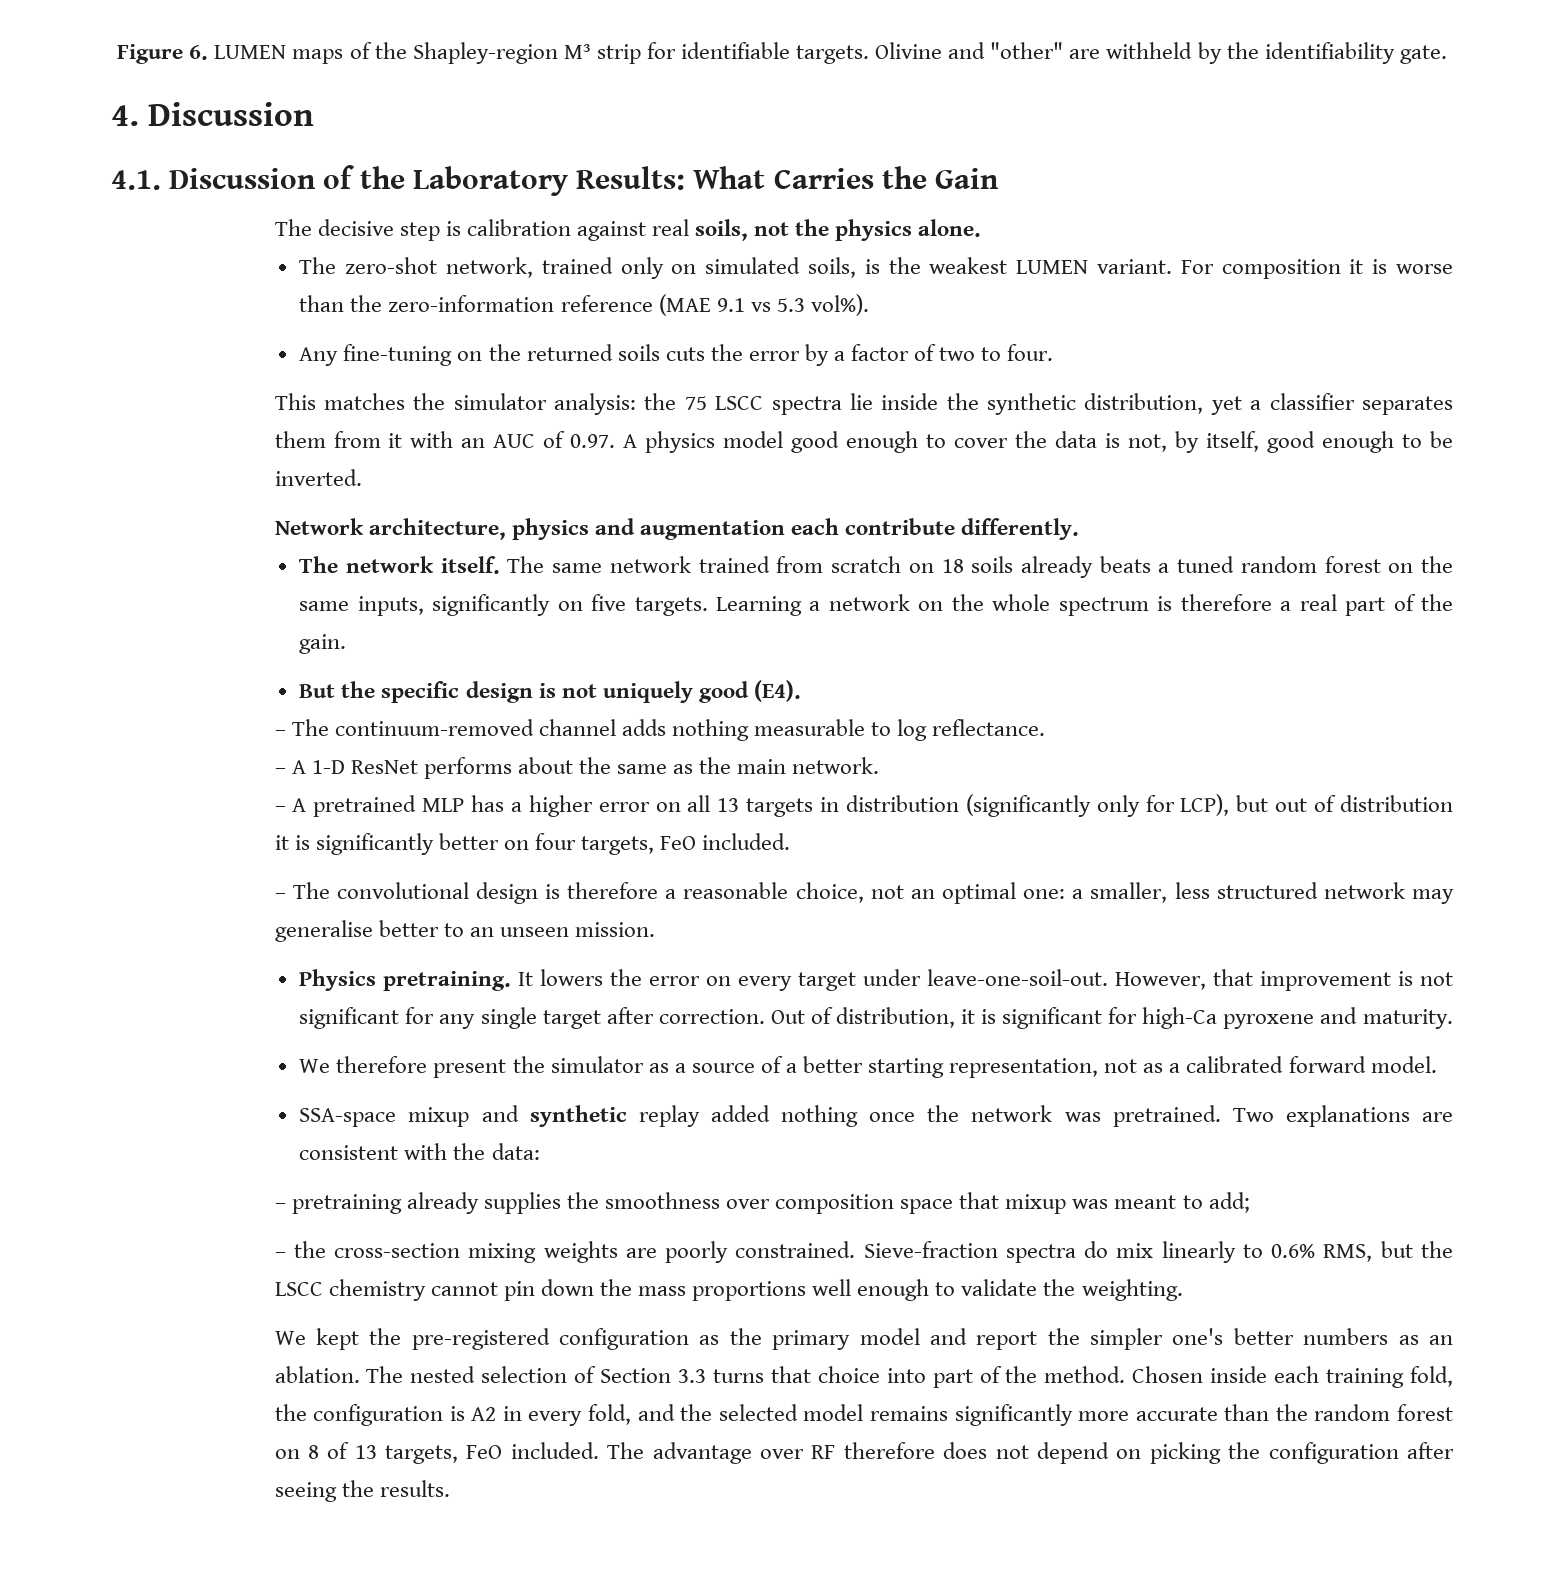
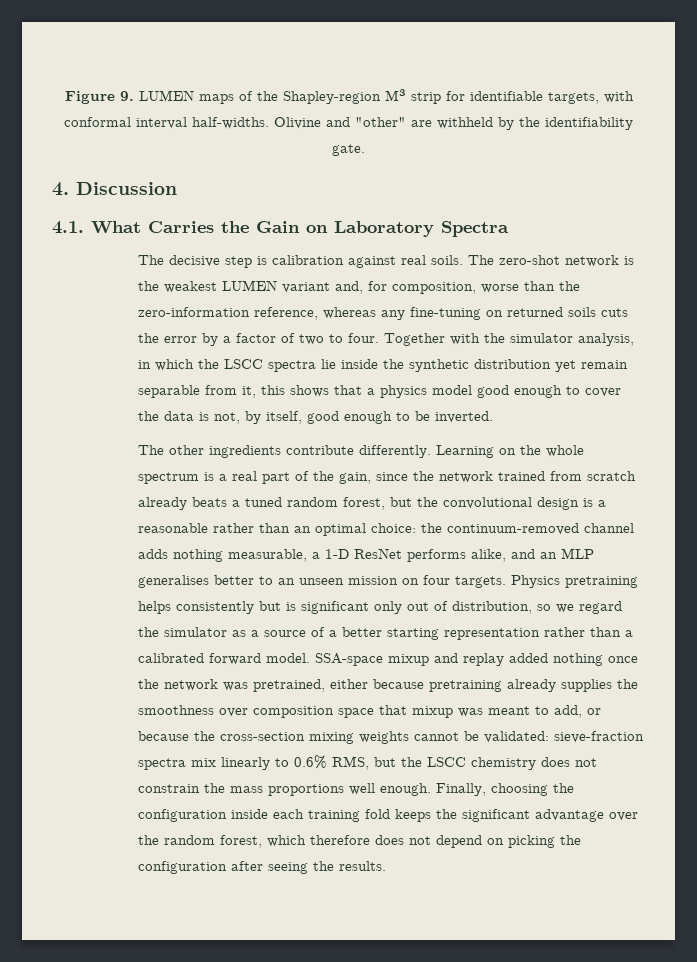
- Figure 6. LUMEN maps of the Shapley-region M³ strip for identifiable targets.
+ Figure 9. LUMEN maps of the Shapley-region M³ strip for identifiable targets, with conformal interval half-widths.
- 4.1. Discussion of the Laboratory Results: What Carries the Gain
+ 4.1. What Carries the Gain on Laboratory Spectra
- The decisive step is calibration against real soils, not the physics alone.
- The zero-shot network, trained only on simulated soils, is the weakest LUMEN variant. For composition it is worse than the zero-information reference (MAE 9.1 vs 5.3 vol%).
- Any fine-tuning on the returned soils cuts the error by a factor of two to four.
- This matches the simulator analysis: the 75 LSCC spectra lie inside the synthetic distribution, yet a classifier separates them from it with an AUC of 0.97. A physics model good enough to cover the data is not, by itself, good enough to be inverted.
+ The decisive step is calibration against real soils. The zero-shot network is the weakest LUMEN variant and, for composition, worse than the zero-information reference, whereas any fine-tuning on returned soils cuts the error by a factor of two to four. Together with the simulator analysis, in which the LSCC spectra lie inside the synthetic distribution yet remain separable from it, this shows that a physics model good enough to cover the data is not, by itself, good enough to be inverted.
- Network architecture, physics and augmentation each contribute differently.
- The network itself. The same network trained from scratch on 18 soils already beats a tuned random forest on the same inputs, significantly on five targets. Learning a network on the whole spectrum is therefore a real part of the gain.
- But the specific design is not uniquely good (E4).
- – The continuum-removed channel adds nothing measurable to log reflectance.
- – A 1-D ResNet performs about the same as the main network.
- – A pretrained MLP has a higher error on all 13 targets in distribution (significantly only for LCP), but out of distribution it is significantly better on four targets, FeO included.
- – The convolutional design is therefore a reasonable choice, not an optimal one: a smaller, less structured network may generalise better to an unseen mission.
- Physics pretraining. It lowers the error on every target under leave-one-soil-out. However, that improvement is not significant for any single target after correction. Out of distribution, it is significant for high-Ca pyroxene and maturity.
- We therefore present the simulator as a source of a better starting representation, not as a calibrated forward model.
- SSA-space mixup and synthetic replay added nothing once the network was pretrained. Two explanations are consistent with the data:
- – pretraining already supplies the smoothness over composition space that mixup was meant to add;
- – the cross-section mixing weights are poorly constrained. Sieve-fraction spectra do mix linearly to 0.6% RMS, but the LSCC chemistry cannot pin down the mass proportions well enough to validate the weighting.
- We kept the pre-registered configuration as the primary model and report the simpler one's better numbers as an ablation. The nested selection of Section 3.3 turns that choice into part of the method. Chosen inside each training fold, the configuration is A2 in every fold, and the selected model remains significantly more accurate than the random forest on 8 of 13 targets, FeO included. The advantage over RF therefore does not depend on picking the configuration after seeing the results.
+ The other ingredients contribute differently. Learning on the whole spectrum is a real part of the gain, since the network trained from scratch already beats a tuned random forest, but the convolutional design is a reasonable rather than an optimal choice: the continuum-removed channel adds nothing measurable, a 1-D ResNet performs alike, and an MLP generalises better to an unseen mission on four targets. Physics pretraining helps consistently but is significant only out of distribution, so we regard the simulator as a source of a better starting representation rather than a calibrated forward model. SSA-space mixup and replay added nothing once the network was pretrained, either because pretraining already supplies the smoothness over composition space that mixup was meant to add, or because the cross-section mixing weights cannot be validated: sieve-fraction spectra mix linearly to 0.6% RMS, but the LSCC chemistry does not constrain the mass proportions well enough. Finally, choosing the configuration inside each training fold keeps the significant advantage over the random forest, which therefore does not depend on picking the configuration after seeing the results.

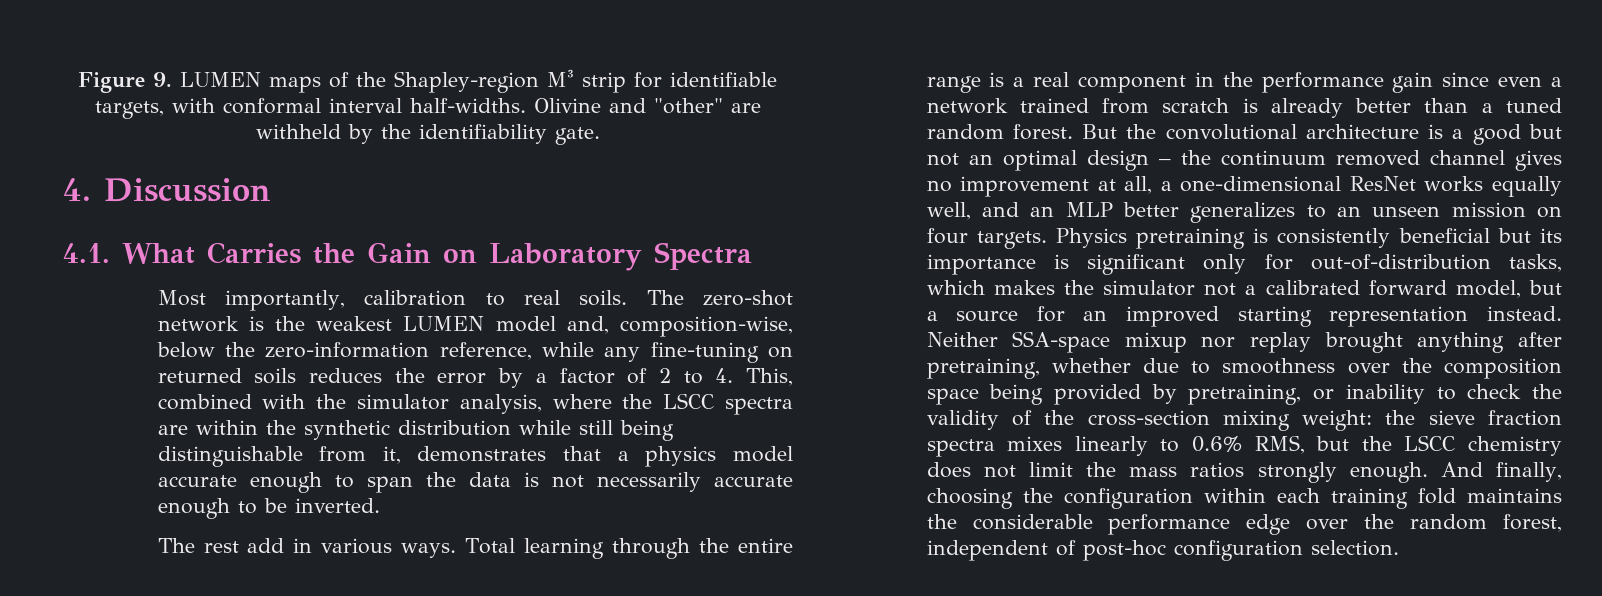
- The decisive step is calibration against real soils.
+ Most importantly, calibration to real soils.
- The zero-shot network is the weakest LUMEN variant and, for composition, worse than the zero-information reference, whereas any fine-tuning on returned soils cuts the error by a factor of two to four. Together with the simulator analysis, in which the LSCC spectra lie inside the synthetic distribution yet remain separable from it, this shows that a physics model good enough to cover the data is not, by itself, good enough to be inverted.
+ The zero-shot network is the weakest LUMEN model and, composition-wise, below the zero-information reference, while any fine-tuning on returned soils reduces the error by a factor of 2 to 4. This, combined with the simulator analysis, where the LSCC spectra are within the synthetic distribution while still being distinguishable from it, demonstrates that a physics model accurate enough to span the data is not necessarily accurate enough to be inverted.
- The other ingredients contribute differently. Learning on the whole spectrum is a real part of the gain, since the network trained from scratch already beats a tuned random forest, but the convolutional design is a reasonable rather than an optimal choice: the continuum-removed channel adds nothing measurable, a 1-D ResNet performs alike, and an MLP generalises better to an unseen mission on four targets.
+ The rest add in various ways. Total learning through the entire range is a real component in the performance gain since even a network trained from scratch is already better than a tuned random forest. But the convolutional architecture is a good but not an optimal design – the continuum removed channel gives no improvement at all, a one-dimensional ResNet works equally well, and an MLP better generalizes to an unseen mission on four targets.
- Physics pretraining helps consistently but is significant only out of distribution, so we regard the simulator as a source of a better starting representation rather than a calibrated forward model. SSA-space mixup and replay added nothing once the network was pretrained, either because pretraining already supplies the smoothness over composition space that mixup was meant to add, or because the cross-section mixing weights cannot be validated: sieve-fraction spectra mix linearly to 0.6% RMS, but the LSCC chemistry does not constrain the mass proportions well enough. Finally, choosing the configuration inside each training fold keeps the significant advantage over the random forest, which therefore does not depend on picking the configuration after seeing the results.
+ Physics pretraining is consistently beneficial but its importance is significant only for out-of-distribution tasks, which makes the simulator not a calibrated forward model, but a source for an improved starting representation instead. Neither SSA-space mixup nor replay brought anything after pretraining, whether due to smoothness over the composition space being provided by pretraining, or inability to check the validity of the cross-section mixing weight: the sieve fraction spectra mixes linearly to 0.6% RMS, but the LSCC chemistry does not limit the mass ratios strongly enough. And finally, choosing the configuration within each training fold maintains the considerable performance edge over the random forest, independent of post-hoc configuration selection.

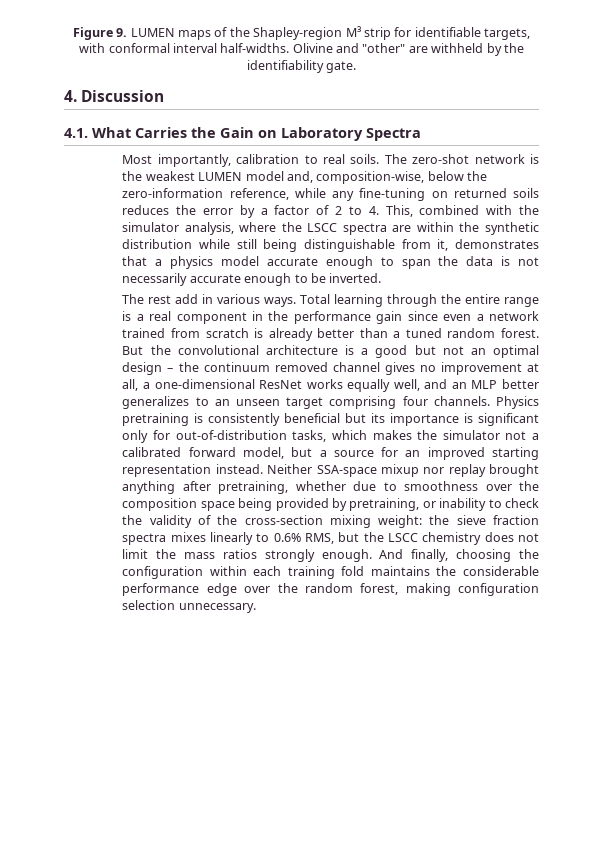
- But the convolutional architecture is a good but not an optimal design – the continuum removed channel gives no improvement at all, a one-dimensional ResNet works equally well, and an MLP better generalizes to an unseen mission on four targets.
+ But the convolutional architecture is a good but not an optimal design – the continuum removed channel gives no improvement at all, a one-dimensional ResNet works equally well, and an MLP better generalizes to an unseen target comprising four channels.
- And finally, choosing the configuration within each training fold maintains the considerable performance edge over the random forest, independent of post-hoc configuration selection.
+ And finally, choosing the configuration within each training fold maintains the considerable performance edge over the random forest, making configuration selection unnecessary.

